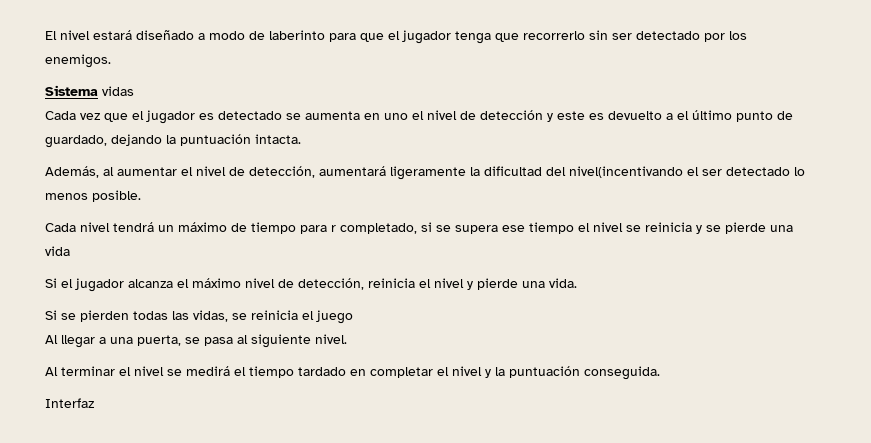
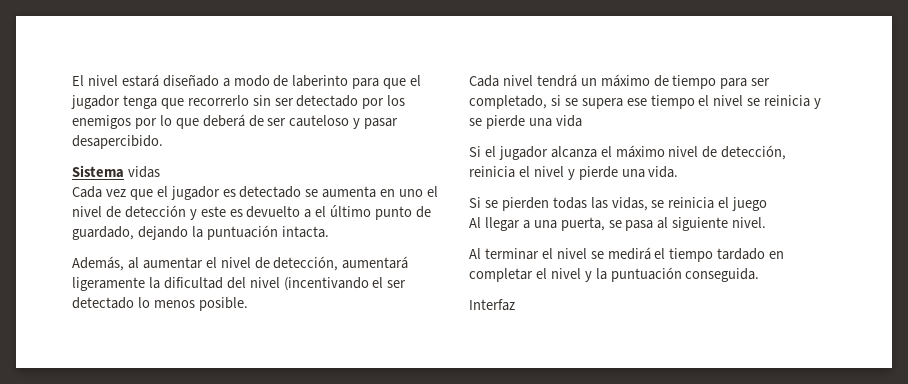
- El nivel estará diseñado a modo de laberinto para que el jugador tenga que recorrerlo sin ser detectado por los enemigos.
+ El nivel estará diseñado a modo de laberinto para que el jugador tenga que recorrerlo sin ser detectado por los enemigos por lo que deberá de ser cauteloso y pasar desapercibido.
- Además, al aumentar el nivel de detección, aumentará ligeramente la dificultad del nivel(incentivando el ser detectado lo menos posible.
+ Además, al aumentar el nivel de detección, aumentará ligeramente la dificultad del nivel (incentivando el ser detectado lo menos posible.
- Cada nivel tendrá un máximo de tiempo para r completado, si se supera ese tiempo el nivel se reinicia y se pierde una vida
+ Cada nivel tendrá un máximo de tiempo para ser completado, si se supera ese tiempo el nivel se reinicia y se pierde una vida

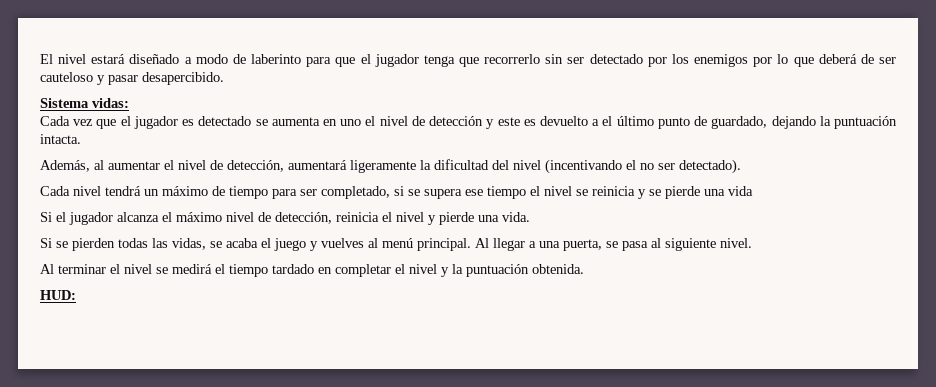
- Sistema vidas
+ Sistema vidas:
- Además, al aumentar el nivel de detección, aumentará ligeramente la dificultad del nivel (incentivando el ser detectado lo menos posible.
+ Además, al aumentar el nivel de detección, aumentará ligeramente la dificultad del nivel (incentivando el no ser detectado).
- Si se pierden todas las vidas, se reinicia el juego
- Al llegar a una puerta, se pasa al siguiente nivel.
+ Si se pierden todas las vidas, se acaba el juego y vuelves al menú principal. Al llegar a una puerta, se pasa al siguiente nivel.
- Al terminar el nivel se medirá el tiempo tardado en completar el nivel y la puntuación conseguida.
- Interfaz
+ Al terminar el nivel se medirá el tiempo tardado en completar el nivel y la puntuación obtenida.
+ HUD:

